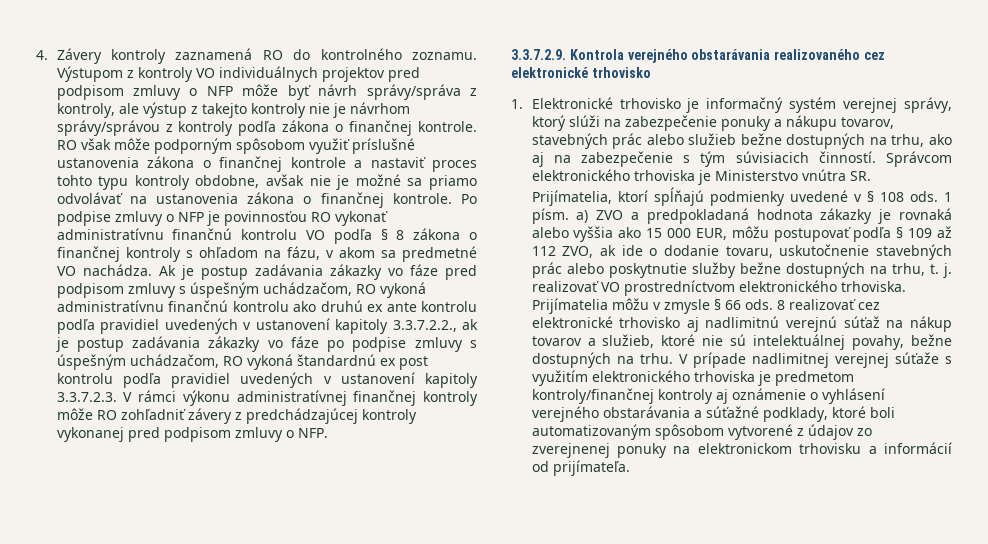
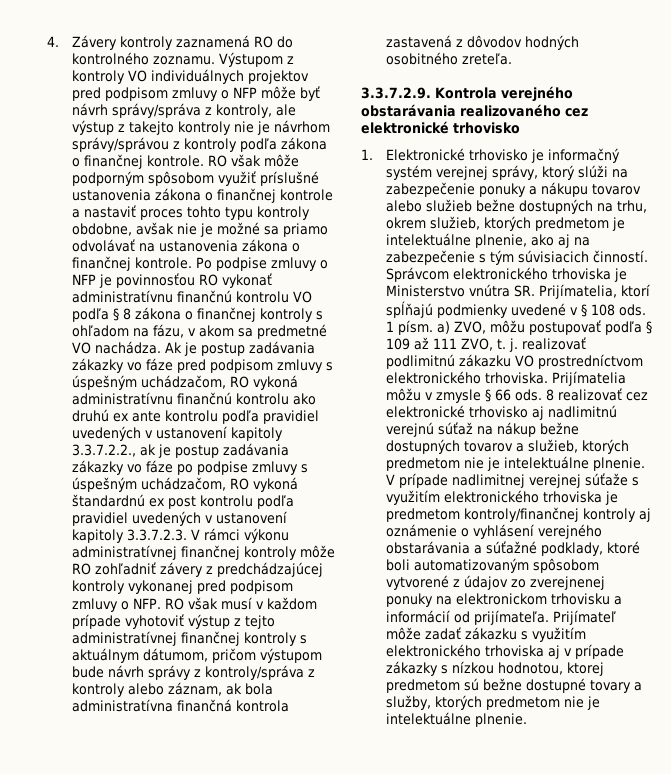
- Ak je postup zadávania zákazky vo fáze pred podpisom zmluvy s úspešným uchádzačom, RO vykoná administratívnu finančnú kontrolu ako druhú ex ante kontrolu podľa pravidiel uvedených v ustanovení kapitoly 3.3.7.2.2., ak je postup zadávania zákazky vo fáze po podpise zmluvy s úspešným uchádzačom, RO vykoná štandardnú ex post kontrolu podľa pravidiel uvedených v ustanovení kapitoly 3.3.7.2.3. V rámci výkonu administratívnej finančnej kontroly môže RO zohľadniť závery z predchádzajúcej kontroly vykonanej pred podpisom zmluvy o NFP.
+ Ak je postup zadávania zákazky vo fáze pred podpisom zmluvy s úspešným uchádzačom, RO vykoná administratívnu finančnú kontrolu ako druhú ex ante kontrolu podľa pravidiel uvedených v ustanovení kapitoly 3.3.7.2.2., ak je postup zadávania zákazky vo fáze po podpise zmluvy s úspešným uchádzačom, RO vykoná štandardnú ex post kontrolu podľa pravidiel uvedených v ustanovení kapitoly 3.3.7.2.3. V rámci výkonu administratívnej finančnej kontroly môže RO zohľadniť závery z predchádzajúcej kontroly vykonanej pred podpisom zmluvy o NFP. RO však musí v každom prípade vyhotoviť výstup z tejto administratívnej finančnej kontroly s aktuálnym dátumom, pričom výstupom bude návrh správy z kontroly/správa z kontroly alebo záznam, ak bola administratívna finančná kontrola zastavená z dôvodov hodných osobitného zreteľa.
- 1. Elektronické trhovisko je informačný systém verejnej správy, ktorý slúži na zabezpečenie ponuky a nákupu tovarov, stavebných prác alebo služieb bežne dostupných na trhu, ako aj na zabezpečenie s tým súvisiacich činností.
+ 1. Elektronické trhovisko je informačný systém verejnej správy, ktorý slúži na zabezpečenie ponuky a nákupu tovarov alebo služieb bežne dostupných na trhu, okrem služieb, ktorých predmetom je intelektuálne plnenie, ako aj na zabezpečenie s tým súvisiacich činností.
- 1 písm. a) ZVO a predpokladaná hodnota zákazky je rovnaká alebo vyššia ako 15 000 EUR, môžu postupovať podľa § 109 až 112 ZVO, ak ide o dodanie tovaru, uskutočnenie stavebných prác alebo poskytnutie služby bežne dostupných na trhu, t. j. realizovať VO prostredníctvom elektronického trhoviska.
+ 1 písm. a) ZVO, môžu postupovať podľa § 109 až 111 ZVO, t. j. realizovať podlimitnú zákazku VO prostredníctvom elektronického trhoviska.
- 8 realizovať cez elektronické trhovisko aj nadlimitnú verejnú súťaž na nákup tovarov a služieb, ktoré nie sú intelektuálnej povahy, bežne dostupných na trhu.
+ 8 realizovať cez elektronické trhovisko aj nadlimitnú verejnú súťaž na nákup bežne dostupných tovarov a služieb, ktorých predmetom nie je intelektuálne plnenie.
+ Prijímateľ môže zadať zákazku s využitím elektronického trhoviska aj v prípade zákazky s nízkou hodnotou, ktorej predmetom sú bežne dostupné tovary a služby, ktorých predmetom nie je intelektuálne plnenie.

